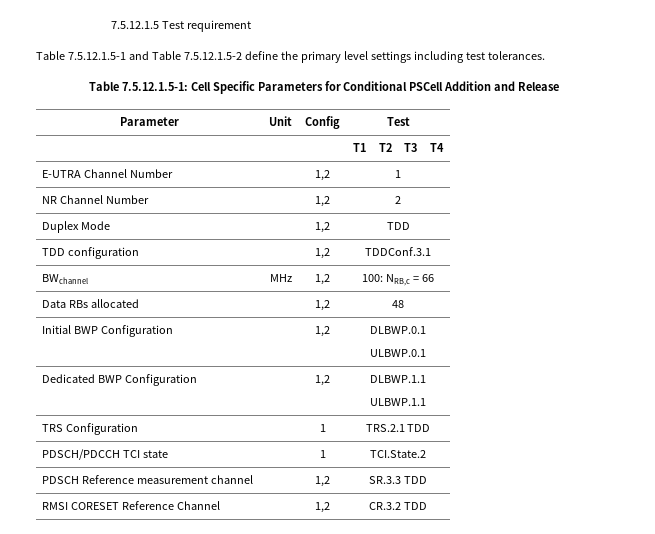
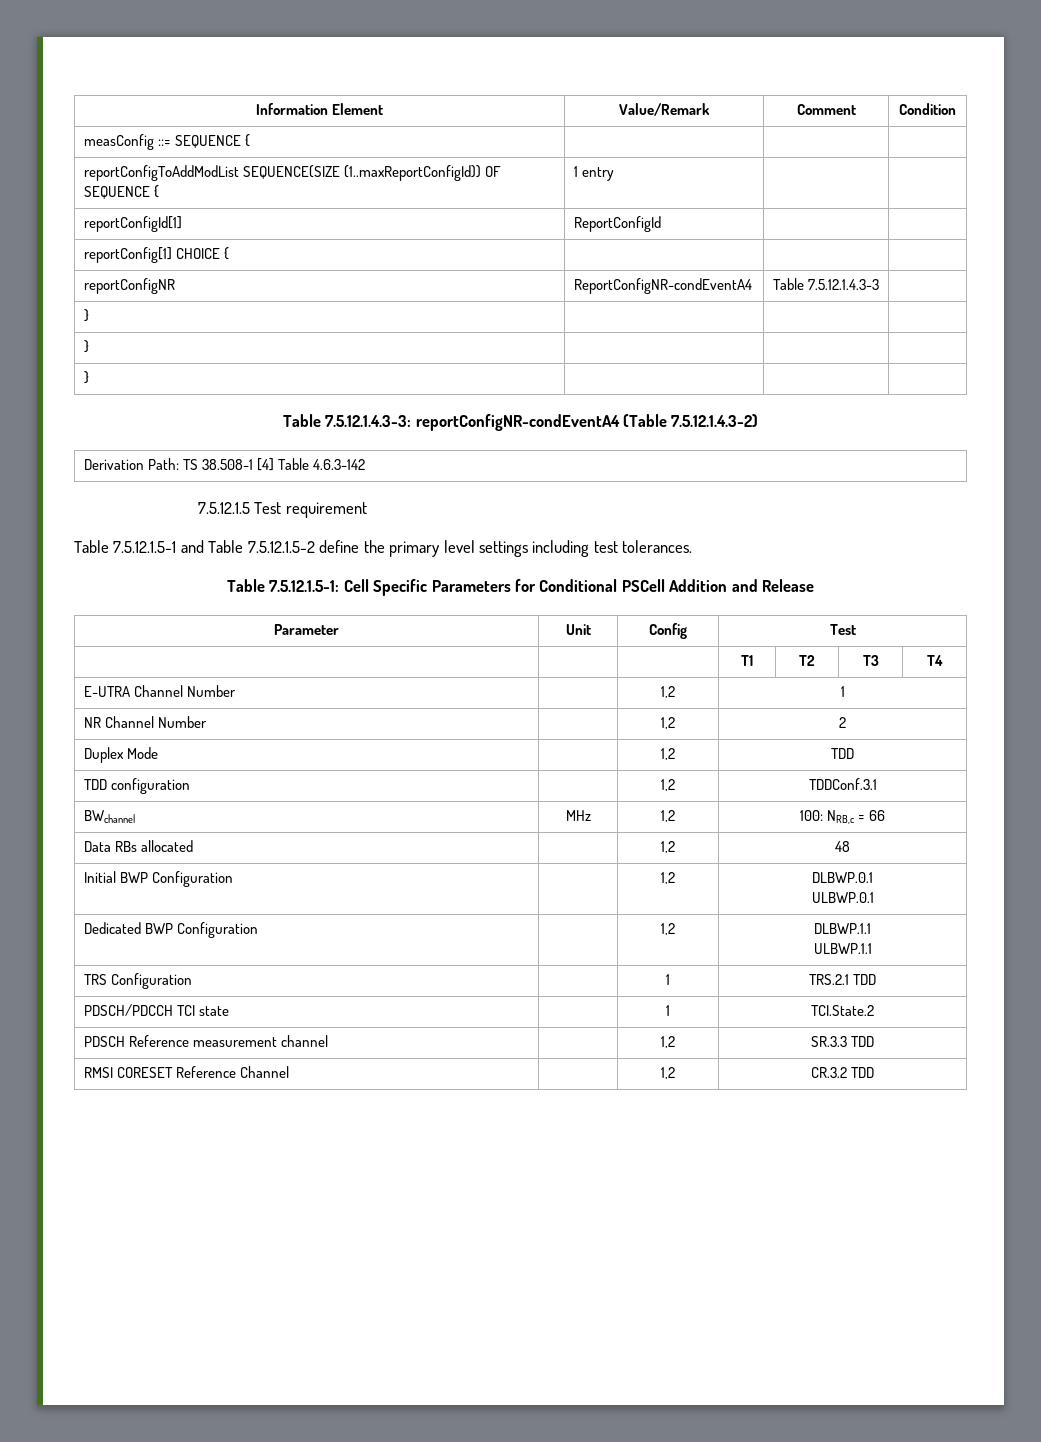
+ Information Element | Value/Remark | Comment | Condition
+ measConfig ::= SEQUENCE { | | |
+ reportConfigToAddModList SEQUENCE(SIZE (1..maxReportConfigId)) OF SEQUENCE { | 1 entry | |
+ reportConfigId[1] | ReportConfigId | |
+ reportConfig[1] CHOICE { | | |
+ reportConfigNR | ReportConfigNR-condEventA4 | Table 7.5.12.1.4.3-3 |
+ } | | |
+ } | | |
+ } | | |
+ Table 7.5.12.1.4.3-3: reportConfigNR-condEventA4 (Table 7.5.12.1.4.3-2)
+ Derivation Path: TS 38.508-1 [4] Table 4.6.3-142

